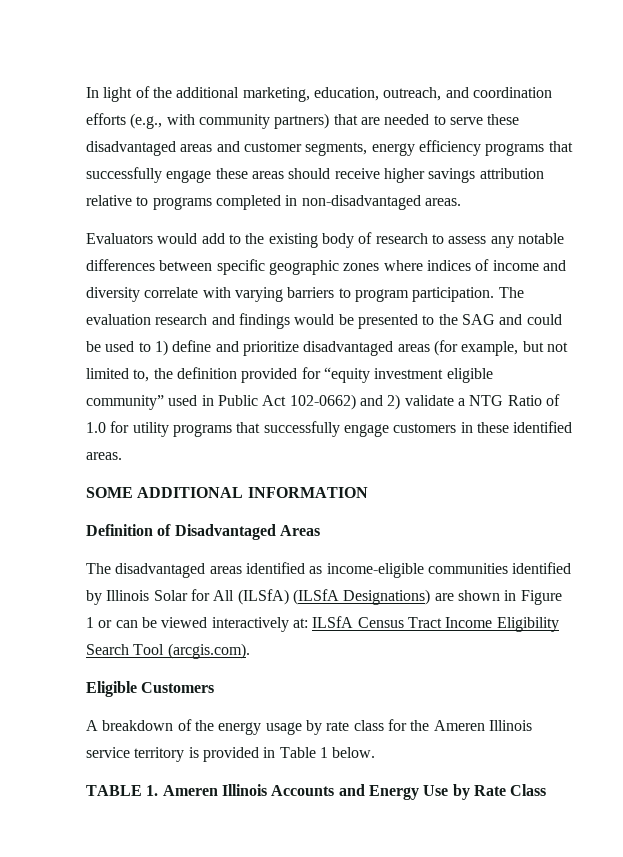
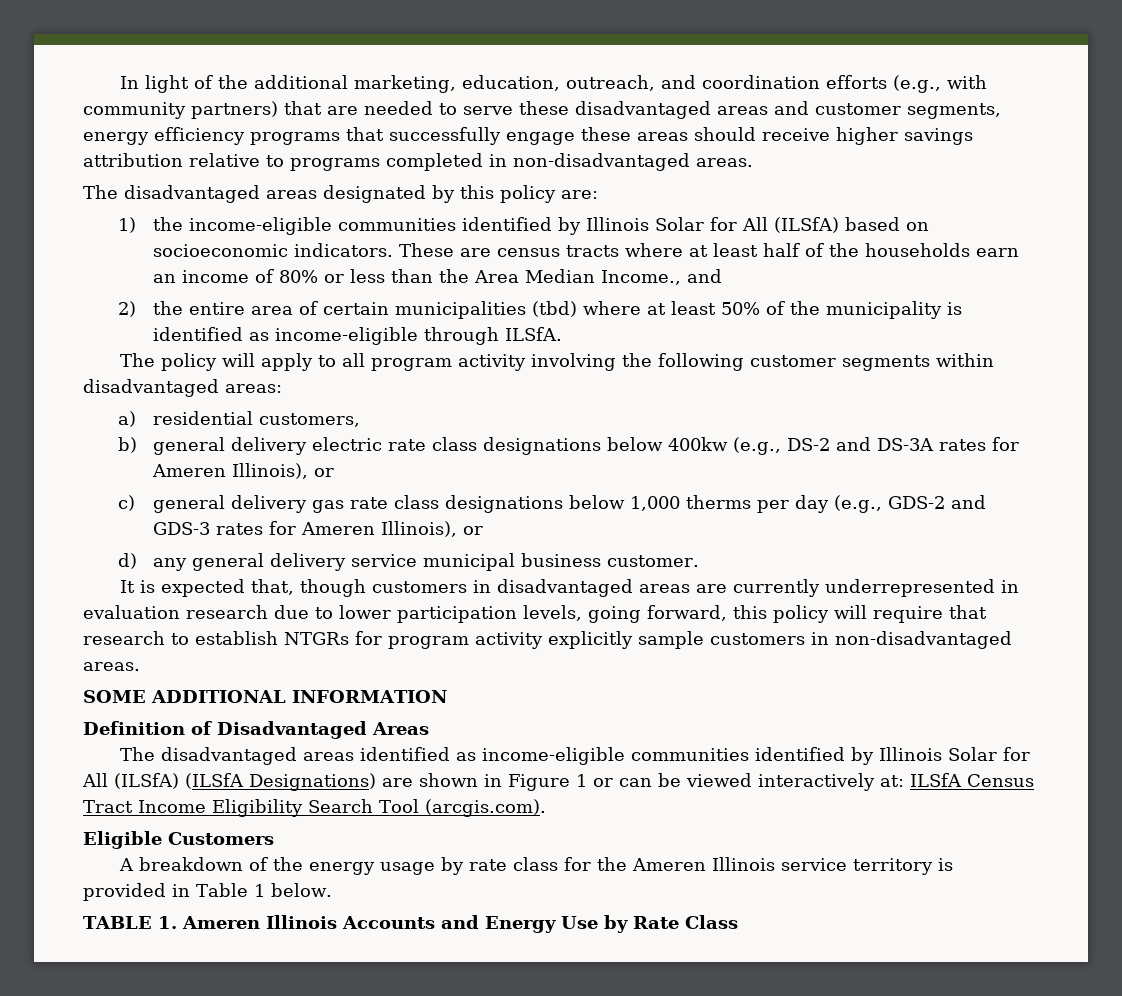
- Evaluators would add to the existing body of research to assess any notable differences between specific geographic zones where indices of income and diversity correlate with varying barriers to program participation. The evaluation research and findings would be presented to the SAG and could be used to 1) define and prioritize disadvantaged areas (for example, but not limited to, the definition provided for “equity investment eligible community” used in Public Act 102-0662) and 2) validate a NTG Ratio of 1.0 for utility programs that successfully engage customers in these identified areas.
+ The disadvantaged areas designated by this policy are:
+ 1) the income-eligible communities identified by Illinois Solar for All (ILSfA) based on socioeconomic indicators. These are census tracts where at least half of the households earn an income of 80% or less than the Area Median Income., and
+ 2) the entire area of certain municipalities (tbd) where at least 50% of the municipality is identified as income-eligible through ILSfA.
+ The policy will apply to all program activity involving the following customer segments within disadvantaged areas:
+ a) residential customers,
+ b) general delivery electric rate class designations below 400kw (e.g., DS-2 and DS-3A rates for Ameren Illinois), or
+ c) general delivery gas rate class designations below 1,000 therms per day (e.g., GDS-2 and GDS-3 rates for Ameren Illinois), or
+ d) any general delivery service municipal business customer.
+ It is expected that, though customers in disadvantaged areas are currently underrepresented in evaluation research due to lower participation levels, going forward, this policy will require that research to establish NTGRs for program activity explicitly sample customers in non-disadvantaged areas.

